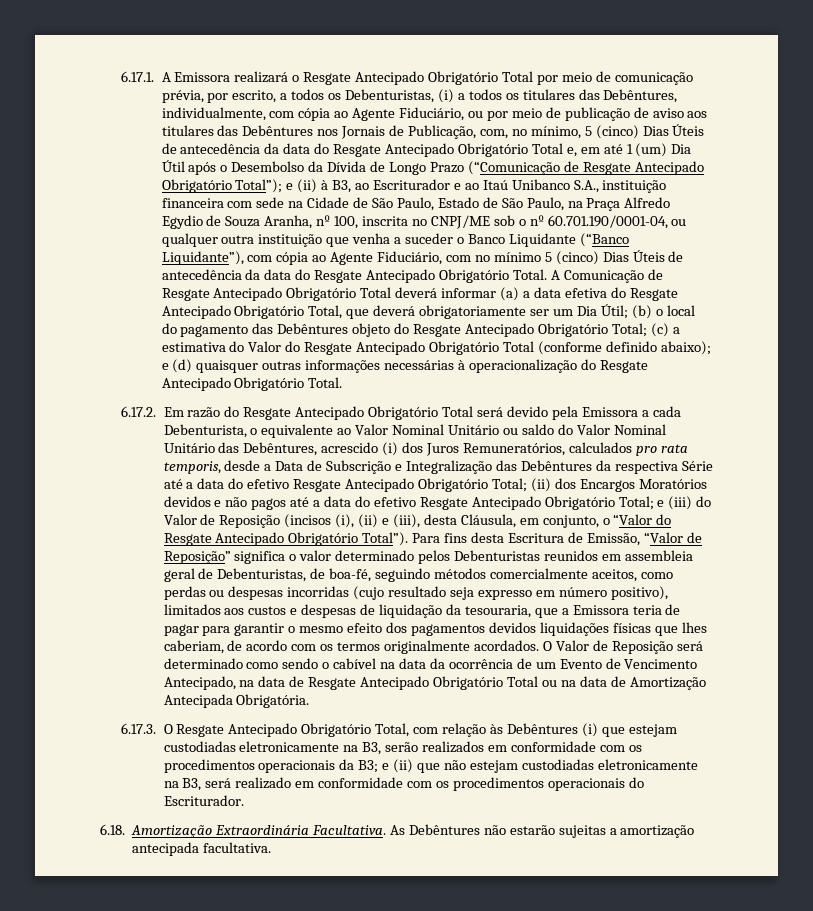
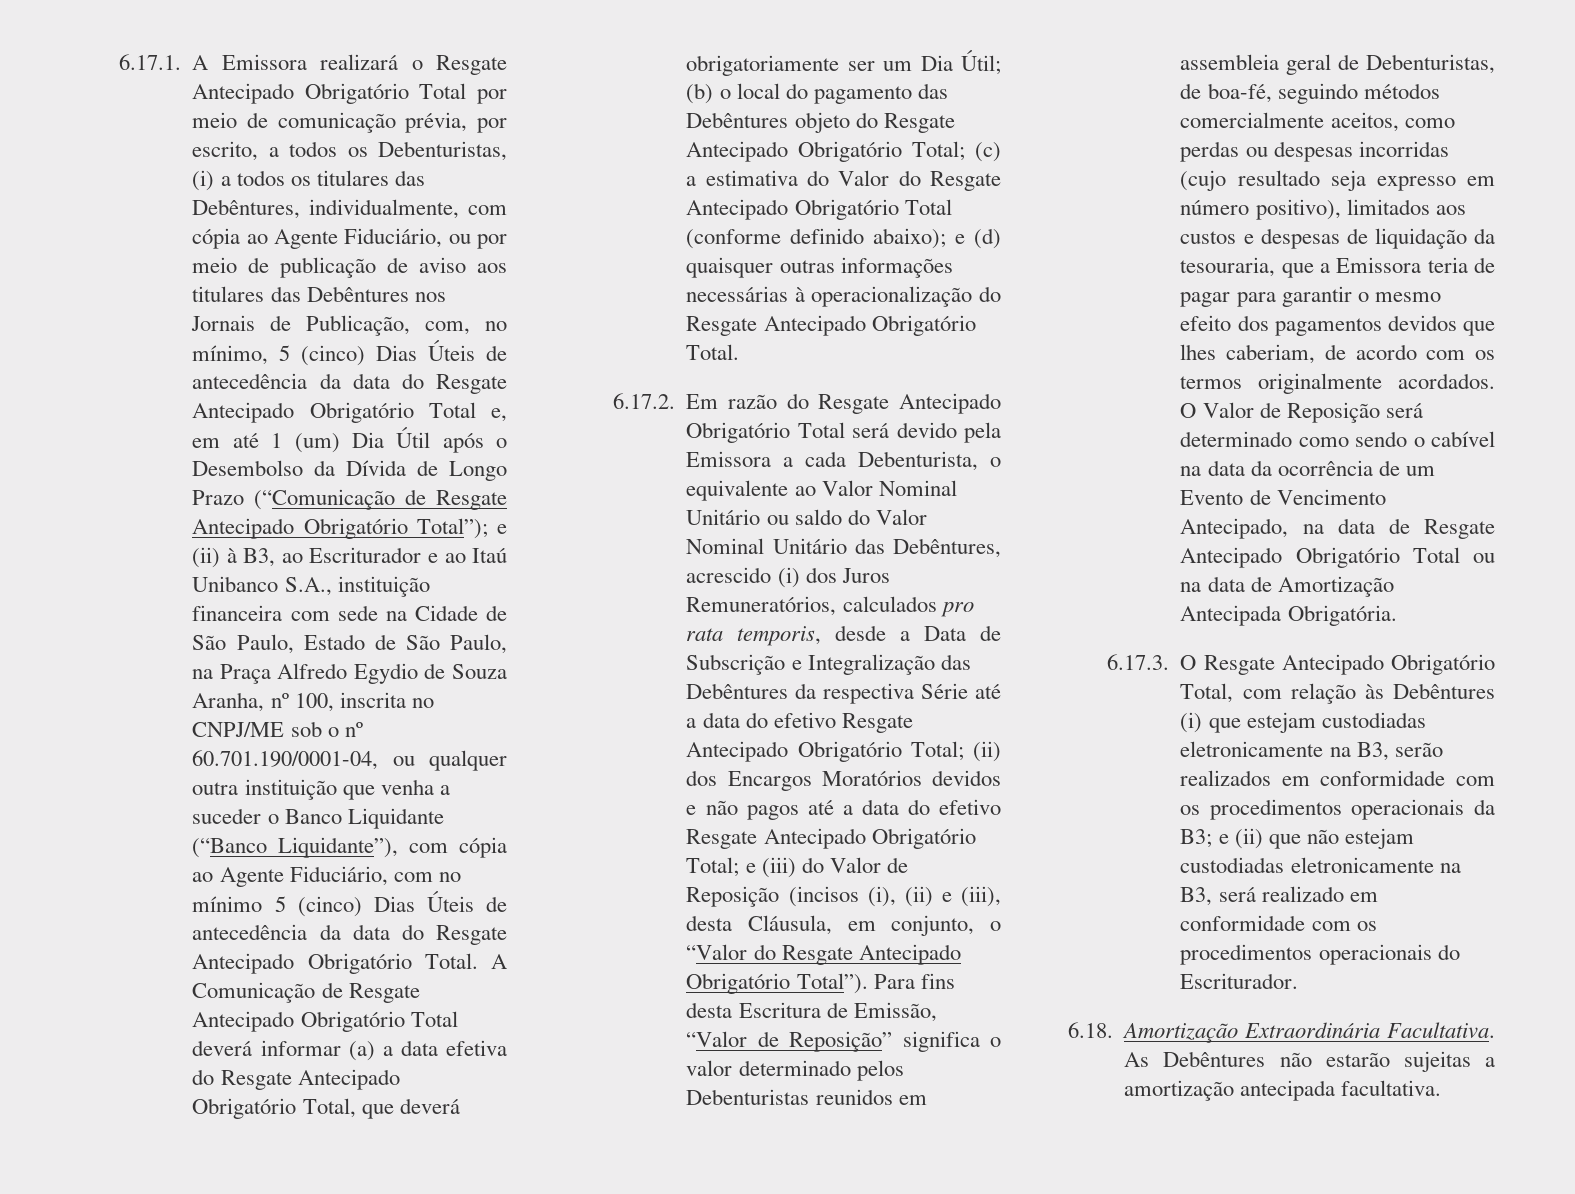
- Para fins desta Escritura de Emissão, “Valor de Reposição” significa o valor determinado pelos Debenturistas reunidos em assembleia geral de Debenturistas, de boa-fé, seguindo métodos comercialmente aceitos, como perdas ou despesas incorridas (cujo resultado seja expresso em número positivo), limitados aos custos e despesas de liquidação da tesouraria, que a Emissora teria de pagar para garantir o mesmo efeito dos pagamentos devidos liquidações físicas que lhes caberiam, de acordo com os termos originalmente acordados.
+ Para fins desta Escritura de Emissão, “Valor de Reposição” significa o valor determinado pelos Debenturistas reunidos em assembleia geral de Debenturistas, de boa-fé, seguindo métodos comercialmente aceitos, como perdas ou despesas incorridas (cujo resultado seja expresso em número positivo), limitados aos custos e despesas de liquidação da tesouraria, que a Emissora teria de pagar para garantir o mesmo efeito dos pagamentos devidos que lhes caberiam, de acordo com os termos originalmente acordados.

